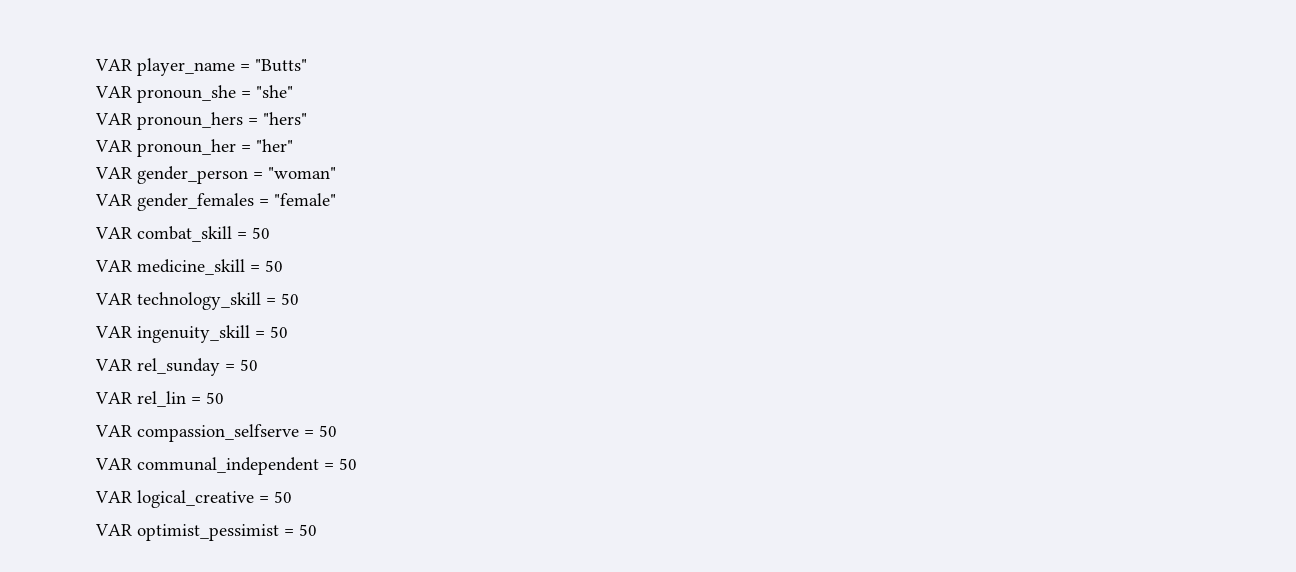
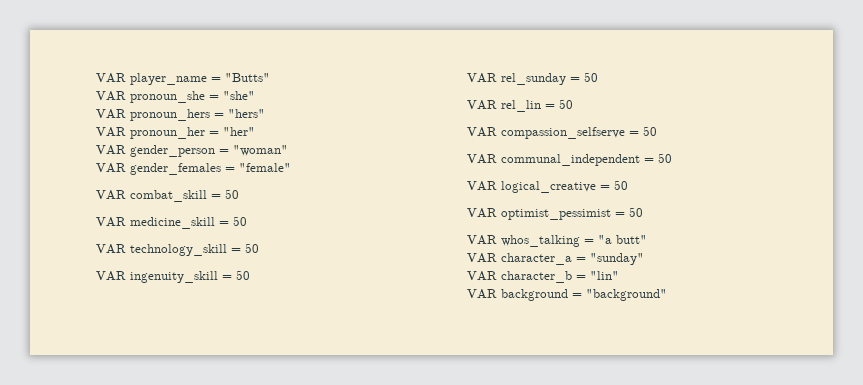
+ VAR whos_talking = "a butt"
+ VAR character_a = "sunday"
+ VAR character_b = "lin"
+ VAR background = "background"

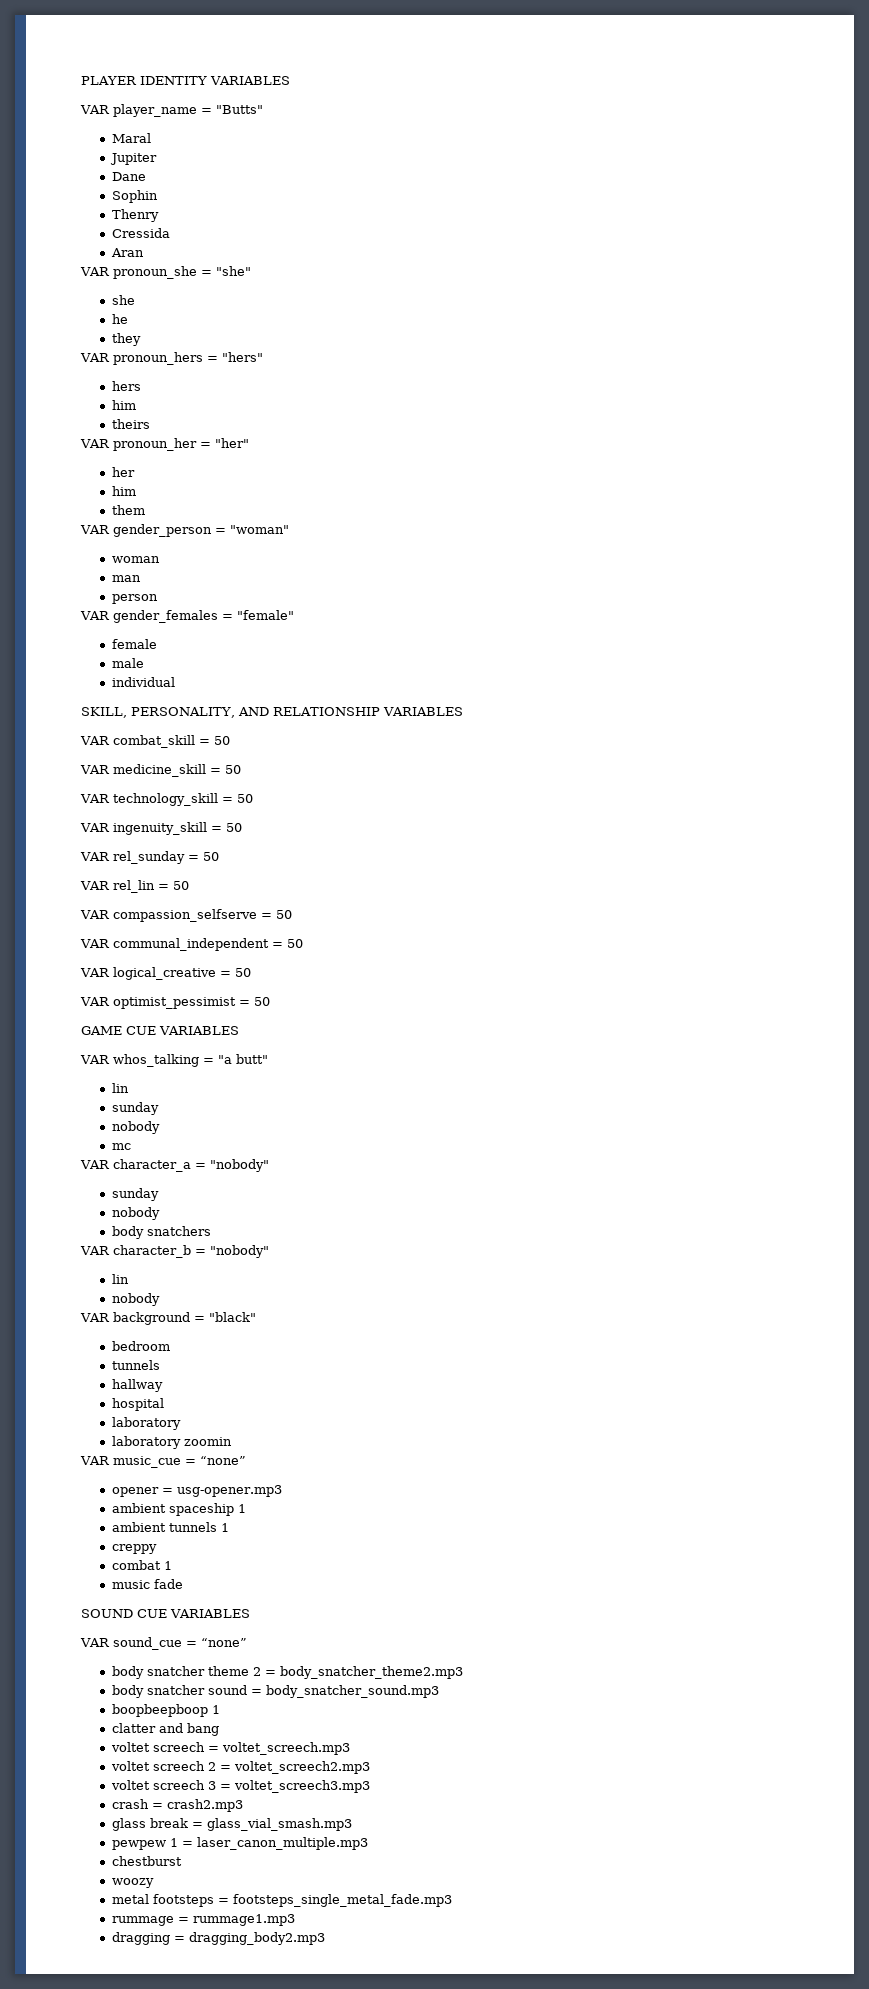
+ PLAYER IDENTITY VARIABLES
+ Maral
+ Jupiter
+ Dane
+ Sophin
+ Thenry
+ Cressida
+ Aran
+ she
+ he
+ they
+ hers
+ him
+ theirs
+ her
+ him
+ them
+ woman
+ man
+ person
+ female
+ male
+ individual
+ SKILL, PERSONALITY, AND RELATIONSHIP VARIABLES
+ GAME CUE VARIABLES
  VAR whos_talking = "a butt"
+ lin
+ sunday
+ nobody
+ mc
- VAR character_a = "sunday"
+ VAR character_a = "nobody"
+ sunday
+ nobody
+ body snatchers
- VAR character_b = "lin"
+ VAR character_b = "nobody"
+ lin
+ nobody
- VAR background = "background"
+ VAR background = "black"
+ bedroom
+ tunnels
+ hallway
+ hospital
+ laboratory
+ laboratory zoomin
+ VAR music_cue = “none”
+ opener = usg-opener.mp3
+ ambient spaceship 1
+ ambient tunnels 1
+ creppy
+ combat 1
+ music fade
+ SOUND CUE VARIABLES
+ VAR sound_cue = “none”
+ body snatcher theme 2 = body_snatcher_theme2.mp3
+ body snatcher sound = body_snatcher_sound.mp3
+ boopbeepboop 1
+ clatter and bang
+ voltet screech = voltet_screech.mp3
+ voltet screech 2 = voltet_screech2.mp3
+ voltet screech 3 = voltet_screech3.mp3
+ crash = crash2.mp3
+ glass break = glass_vial_smash.mp3
+ pewpew 1 = laser_canon_multiple.mp3
+ chestburst
+ woozy
+ metal footsteps = footsteps_single_metal_fade.mp3
+ rummage = rummage1.mp3
+ dragging = dragging_body2.mp3

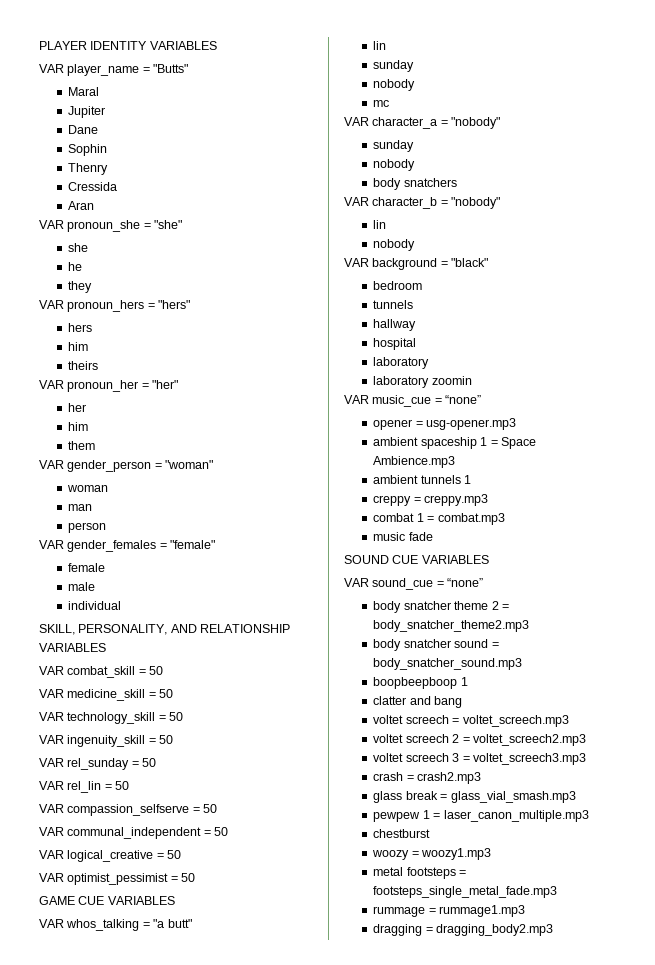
- ambient spaceship 1
+ ambient spaceship 1 = Space Ambience.mp3
- creppy
+ creppy = creppy.mp3
- combat 1
+ combat 1 = combat.mp3
- woozy
+ woozy = woozy1.mp3

